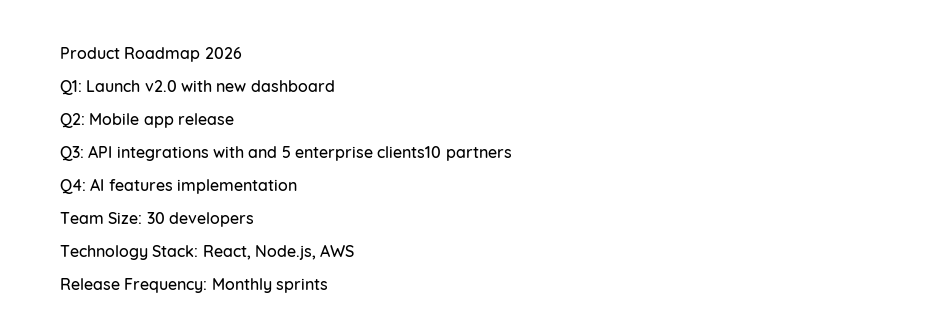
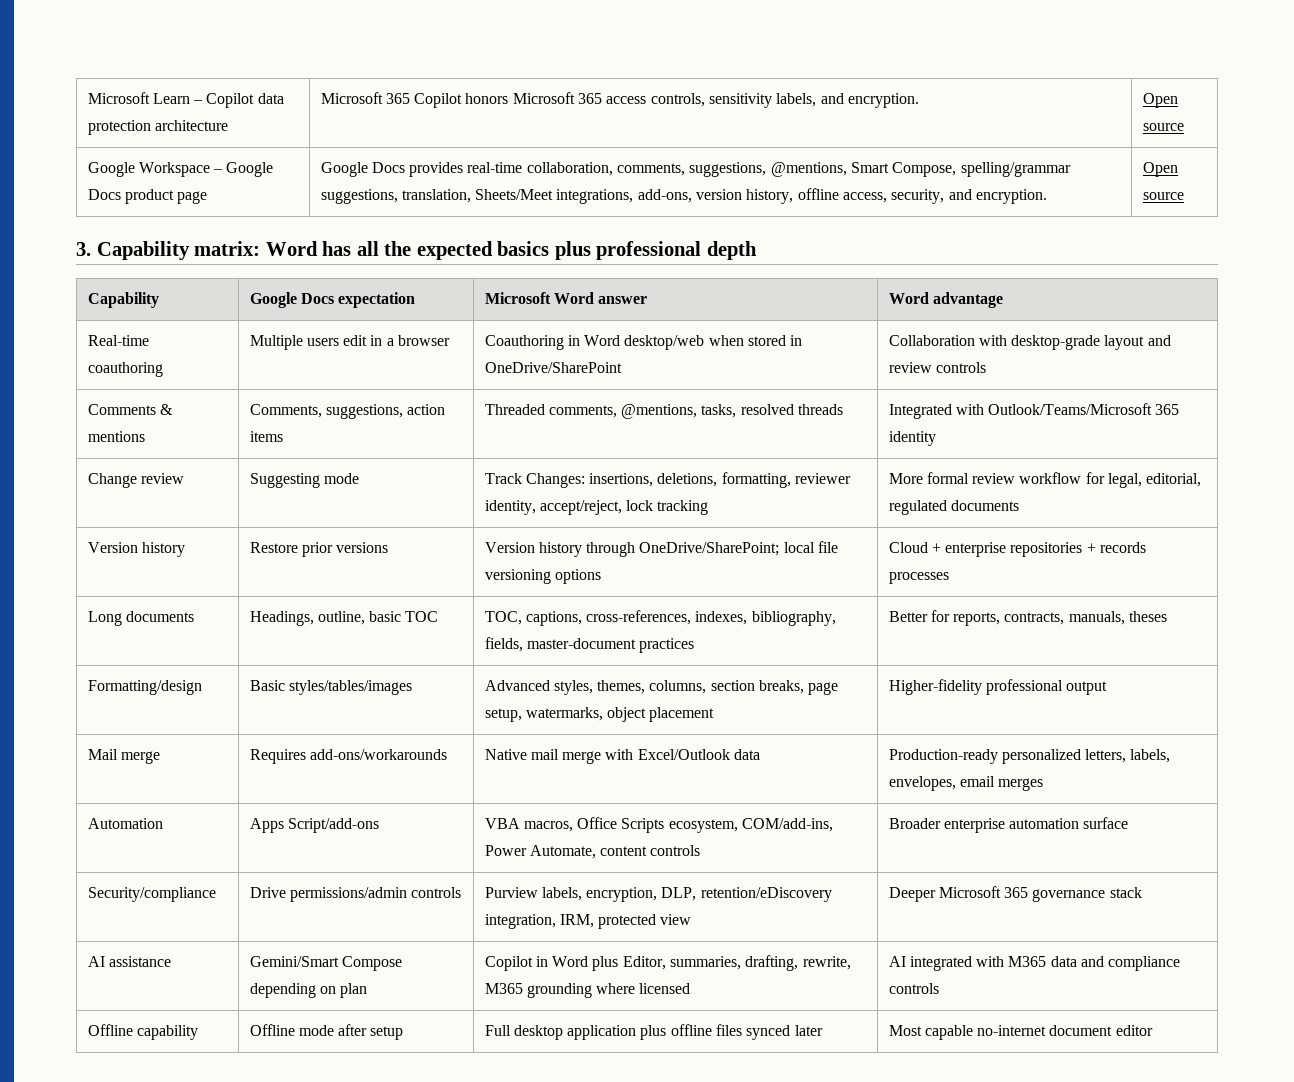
- Product Roadmap 2026
- Q1: Launch v2.0 with new dashboard
- Q2: Mobile app release
- Q3: API integrations with and 5 enterprise clients10 partners
- Q4: AI features implementation
- Team Size: 30 developers
- Technology Stack: React, Node.js, AWS
- Release Frequency: Monthly sprints
+ Microsoft Learn – Copilot data protection architecture | Microsoft 365 Copilot honors Microsoft 365 access controls, sensitivity labels, and encryption. | Open source
+ Google Workspace – Google Docs product page | Google Docs provides real-time collaboration, comments, suggestions, @mentions, Smart Compose, spelling/grammar suggestions, translation, Sheets/Meet integrations, add-ons, version history, offline access, security, and encryption. | Open source
+ 3. Capability matrix: Word has all the expected basics plus professional depth
+ Capability | Google Docs expectation | Microsoft Word answer | Word advantage
+ Real-time coauthoring | Multiple users edit in a browser | Coauthoring in Word desktop/web when stored in OneDrive/SharePoint | Collaboration with desktop-grade layout and review controls
+ Comments & mentions | Comments, suggestions, action items | Threaded comments, @mentions, tasks, resolved threads | Integrated with Outlook/Teams/Microsoft 365 identity
+ Change review | Suggesting mode | Track Changes: insertions, deletions, formatting, reviewer identity, accept/reject, lock tracking | More formal review workflow for legal, editorial, regulated documents
+ Version history | Restore prior versions | Version history through OneDrive/SharePoint; local file versioning options | Cloud + enterprise repositories + records processes
+ Long documents | Headings, outline, basic TOC | TOC, captions, cross-references, indexes, bibliography, fields, master-document practices | Better for reports, contracts, manuals, theses
+ Formatting/design | Basic styles/tables/images | Advanced styles, themes, columns, section breaks, page setup, watermarks, object placement | Higher-fidelity professional output
+ Mail merge | Requires add-ons/workarounds | Native mail merge with Excel/Outlook data | Production-ready personalized letters, labels, envelopes, email merges
+ Automation | Apps Script/add-ons | VBA macros, Office Scripts ecosystem, COM/add-ins, Power Automate, content controls | Broader enterprise automation surface
+ Security/compliance | Drive permissions/admin controls | Purview labels, encryption, DLP, retention/eDiscovery integration, IRM, protected view | Deeper Microsoft 365 governance stack
+ AI assistance | Gemini/Smart Compose depending on plan | Copilot in Word plus Editor, summaries, drafting, rewrite, M365 grounding where licensed | AI integrated with M365 data and compliance controls
+ Offline capability | Offline mode after setup | Full desktop application plus offline files synced later | Most capable no-internet document editor

